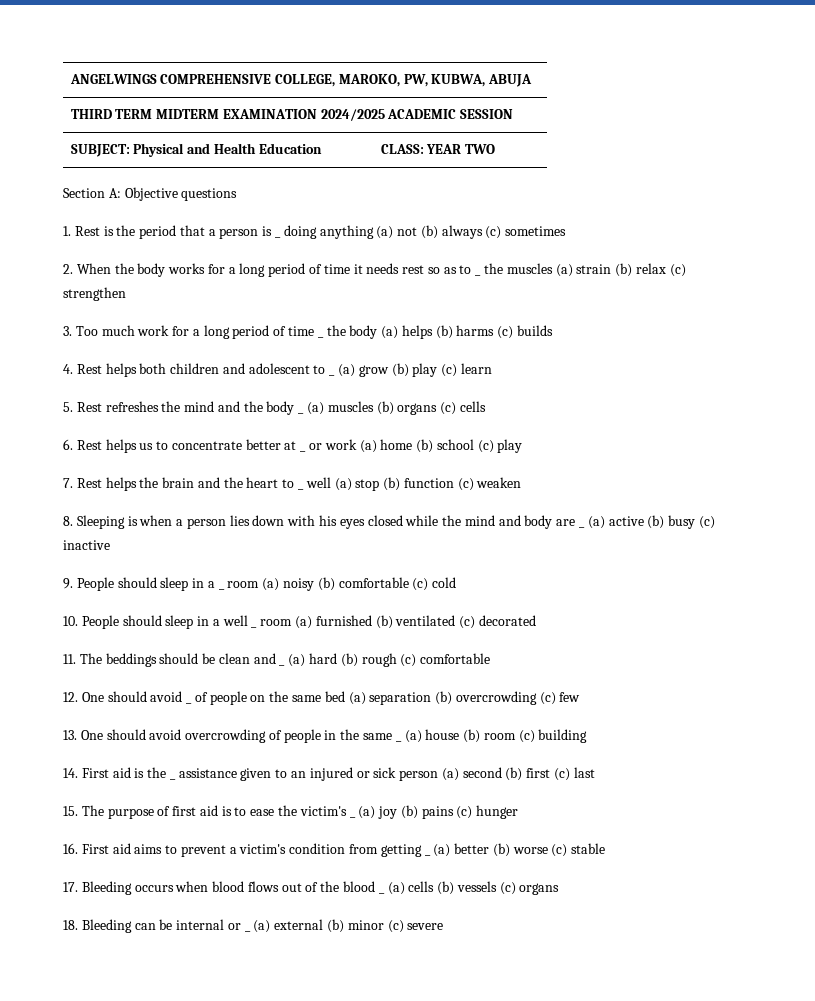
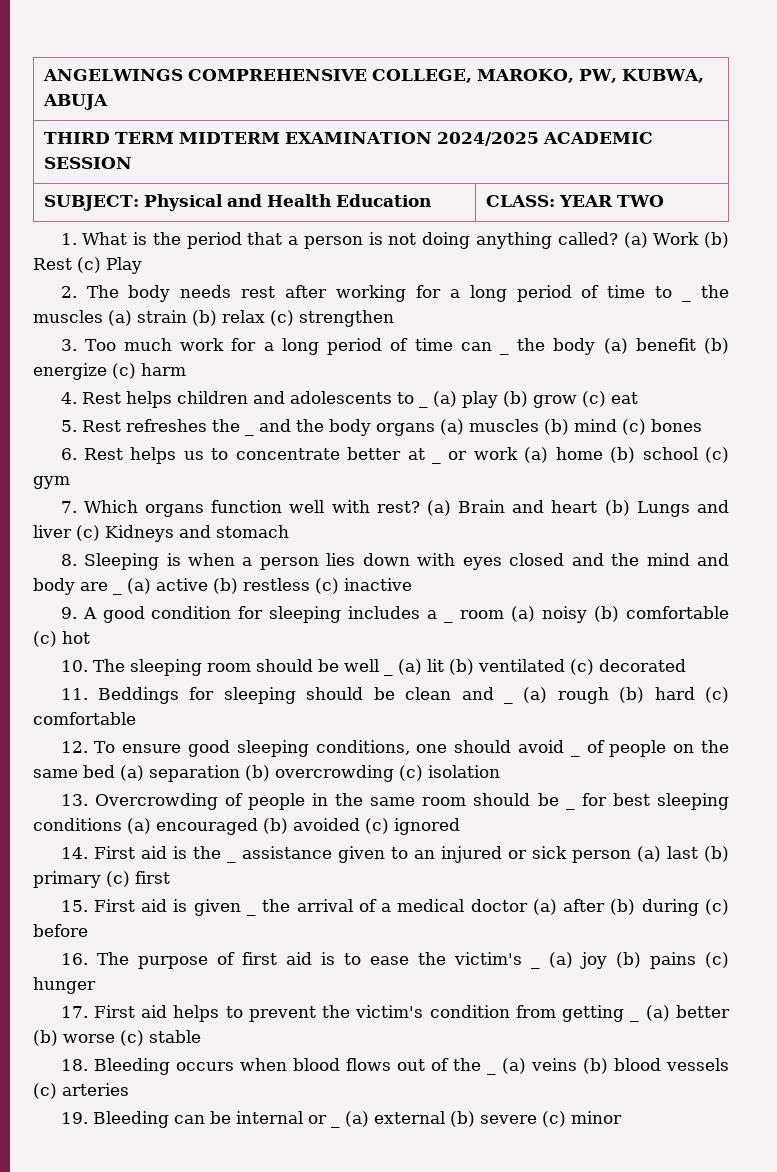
- Section A: Objective questions
- 1. Rest is the period that a person is _ doing anything (a) not (b) always (c) sometimes
- 2. When the body works for a long period of time it needs rest so as to _ the muscles (a) strain (b) relax (c) strengthen
+ 1. What is the period that a person is not doing anything called? (a) Work (b) Rest (c) Play
+ 2. The body needs rest after working for a long period of time to _ the muscles (a) strain (b) relax (c) strengthen
- 3. Too much work for a long period of time _ the body (a) helps (b) harms (c) builds
+ 3. Too much work for a long period of time can _ the body (a) benefit (b) energize (c) harm
- 4. Rest helps both children and adolescent to _ (a) grow (b) play (c) learn
+ 4. Rest helps children and adolescents to _ (a) play (b) grow (c) eat
- 5. Rest refreshes the mind and the body _ (a) muscles (b) organs (c) cells
+ 5. Rest refreshes the _ and the body organs (a) muscles (b) mind (c) bones
- 6. Rest helps us to concentrate better at _ or work (a) home (b) school (c) play
+ 6. Rest helps us to concentrate better at _ or work (a) home (b) school (c) gym
- 7. Rest helps the brain and the heart to _ well (a) stop (b) function (c) weaken
+ 7. Which organs function well with rest? (a) Brain and heart (b) Lungs and liver (c) Kidneys and stomach
- 8. Sleeping is when a person lies down with his eyes closed while the mind and body are _ (a) active (b) busy (c) inactive
+ 8. Sleeping is when a person lies down with eyes closed and the mind and body are _ (a) active (b) restless (c) inactive
- 9. People should sleep in a _ room (a) noisy (b) comfortable (c) cold
+ 9. A good condition for sleeping includes a _ room (a) noisy (b) comfortable (c) hot
- 10. People should sleep in a well _ room (a) furnished (b) ventilated (c) decorated
+ 10. The sleeping room should be well _ (a) lit (b) ventilated (c) decorated
- 11. The beddings should be clean and _ (a) hard (b) rough (c) comfortable
+ 11. Beddings for sleeping should be clean and _ (a) rough (b) hard (c) comfortable
- 12. One should avoid _ of people on the same bed (a) separation (b) overcrowding (c) few
+ 12. To ensure good sleeping conditions, one should avoid _ of people on the same bed (a) separation (b) overcrowding (c) isolation
- 13. One should avoid overcrowding of people in the same _ (a) house (b) room (c) building
+ 13. Overcrowding of people in the same room should be _ for best sleeping conditions (a) encouraged (b) avoided (c) ignored
- 14. First aid is the _ assistance given to an injured or sick person (a) second (b) first (c) last
+ 14. First aid is the _ assistance given to an injured or sick person (a) last (b) primary (c) first
- 15. The purpose of first aid is to ease the victim's _ (a) joy (b) pains (c) hunger
+ 15. First aid is given _ the arrival of a medical doctor (a) after (b) during (c) before
+ 16. The purpose of first aid is to ease the victim's _ (a) joy (b) pains (c) hunger
- 16. First aid aims to prevent a victim's condition from getting _ (a) better (b) worse (c) stable
+ 17. First aid helps to prevent the victim's condition from getting _ (a) better (b) worse (c) stable
- 17. Bleeding occurs when blood flows out of the blood _ (a) cells (b) vessels (c) organs
- 18. Bleeding can be internal or _ (a) external (b) minor (c) severe
+ 18. Bleeding occurs when blood flows out of the _ (a) veins (b) blood vessels (c) arteries
+ 19. Bleeding can be internal or _ (a) external (b) severe (c) minor

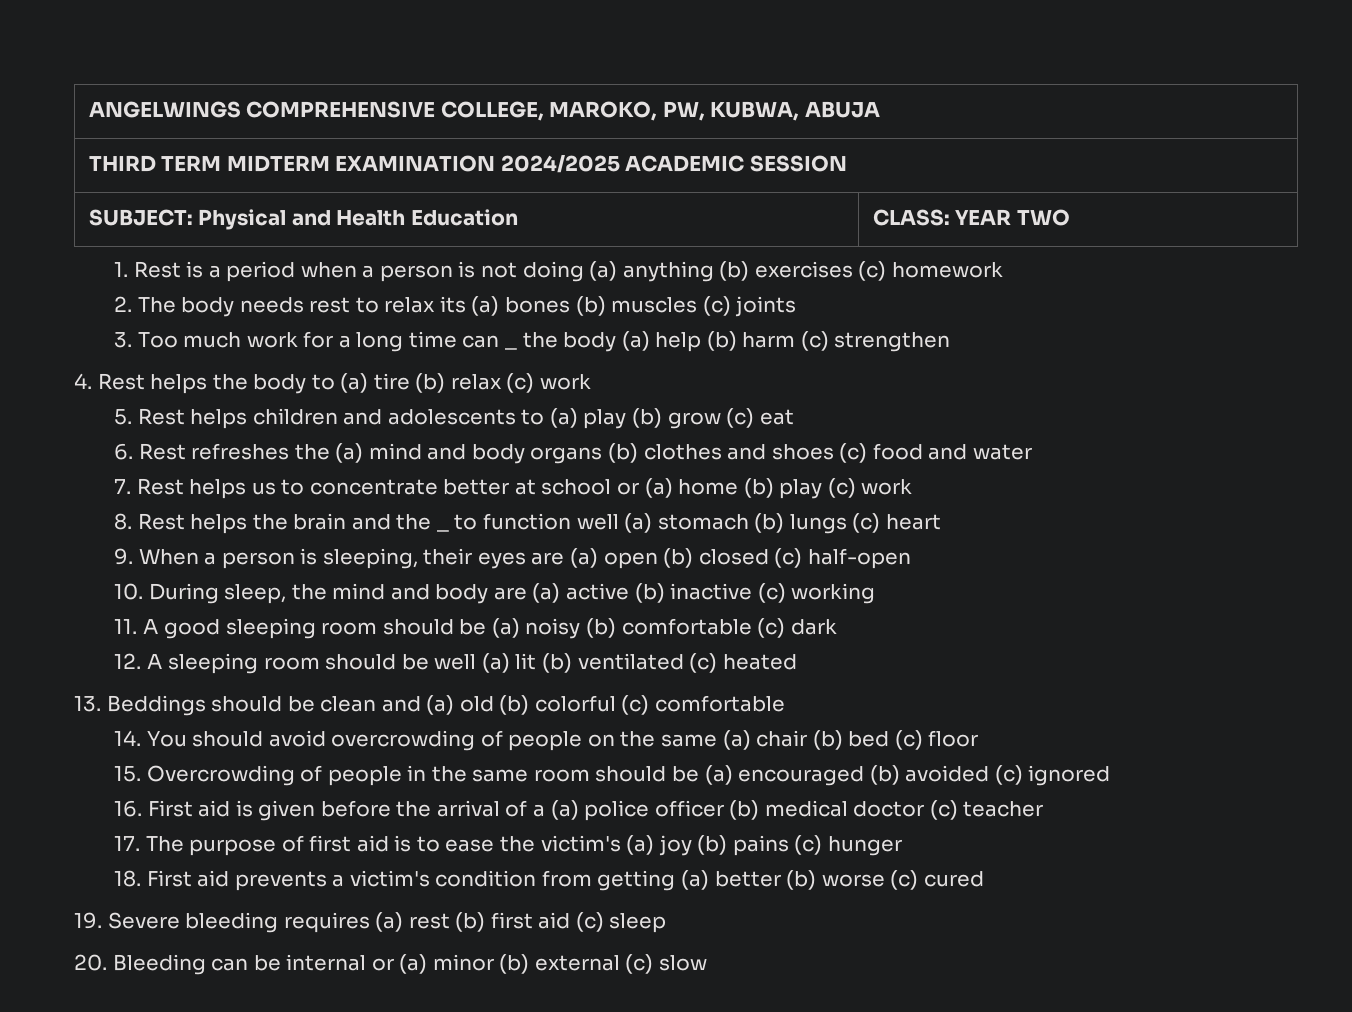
- 1. What is the period that a person is not doing anything called? (a) Work (b) Rest (c) Play
+ 1. Rest is a period when a person is not doing (a) anything (b) exercises (c) homework
- 2. The body needs rest after working for a long period of time to _ the muscles (a) strain (b) relax (c) strengthen
+ 2. The body needs rest to relax its (a) bones (b) muscles (c) joints
- 3. Too much work for a long period of time can _ the body (a) benefit (b) energize (c) harm
- 4. Rest helps children and adolescents to _ (a) play (b) grow (c) eat
+ 3. Too much work for a long time can _ the body (a) help (b) harm (c) strengthen
+ 4. Rest helps the body to (a) tire (b) relax (c) work
+ 5. Rest helps children and adolescents to (a) play (b) grow (c) eat
- 5. Rest refreshes the _ and the body organs (a) muscles (b) mind (c) bones
- 6. Rest helps us to concentrate better at _ or work (a) home (b) school (c) gym
- 7. Which organs function well with rest? (a) Brain and heart (b) Lungs and liver (c) Kidneys and stomach
- 8. Sleeping is when a person lies down with eyes closed and the mind and body are _ (a) active (b) restless (c) inactive
- 9. A good condition for sleeping includes a _ room (a) noisy (b) comfortable (c) hot
- 10. The sleeping room should be well _ (a) lit (b) ventilated (c) decorated
- 11. Beddings for sleeping should be clean and _ (a) rough (b) hard (c) comfortable
- 12. To ensure good sleeping conditions, one should avoid _ of people on the same bed (a) separation (b) overcrowding (c) isolation
- 13. Overcrowding of people in the same room should be _ for best sleeping conditions (a) encouraged (b) avoided (c) ignored
+ 6. Rest refreshes the (a) mind and body organs (b) clothes and shoes (c) food and water
+ 7. Rest helps us to concentrate better at school or (a) home (b) play (c) work
+ 8. Rest helps the brain and the _ to function well (a) stomach (b) lungs (c) heart
+ 9. When a person is sleeping, their eyes are (a) open (b) closed (c) half-open
+ 10. During sleep, the mind and body are (a) active (b) inactive (c) working
+ 11. A good sleeping room should be (a) noisy (b) comfortable (c) dark
+ 12. A sleeping room should be well (a) lit (b) ventilated (c) heated
+ 13. Beddings should be clean and (a) old (b) colorful (c) comfortable
+ 14. You should avoid overcrowding of people on the same (a) chair (b) bed (c) floor
+ 15. Overcrowding of people in the same room should be (a) encouraged (b) avoided (c) ignored
- 14. First aid is the _ assistance given to an injured or sick person (a) last (b) primary (c) first
- 15. First aid is given _ the arrival of a medical doctor (a) after (b) during (c) before
- 16. The purpose of first aid is to ease the victim's _ (a) joy (b) pains (c) hunger
+ 16. First aid is given before the arrival of a (a) police officer (b) medical doctor (c) teacher
+ 17. The purpose of first aid is to ease the victim's (a) joy (b) pains (c) hunger
- 17. First aid helps to prevent the victim's condition from getting _ (a) better (b) worse (c) stable
- 18. Bleeding occurs when blood flows out of the _ (a) veins (b) blood vessels (c) arteries
- 19. Bleeding can be internal or _ (a) external (b) severe (c) minor
+ 18. First aid prevents a victim's condition from getting (a) better (b) worse (c) cured
+ 19. Severe bleeding requires (a) rest (b) first aid (c) sleep
+ 20. Bleeding can be internal or (a) minor (b) external (c) slow

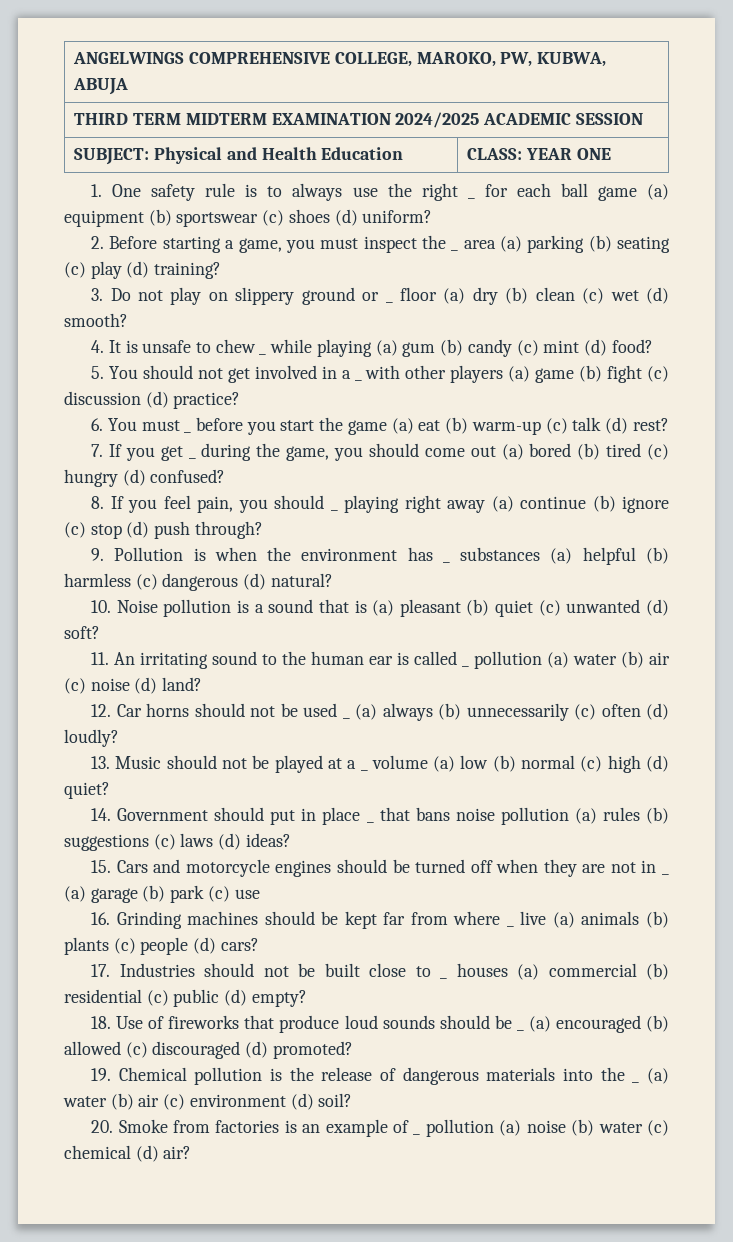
- SUBJECT: Physical and Health Education | CLASS: YEAR TWO
+ SUBJECT: Physical and Health Education | CLASS: YEAR ONE
- 1. Rest is a period when a person is not doing (a) anything (b) exercises (c) homework
- 2. The body needs rest to relax its (a) bones (b) muscles (c) joints
- 3. Too much work for a long time can _ the body (a) help (b) harm (c) strengthen
- 4. Rest helps the body to (a) tire (b) relax (c) work
- 5. Rest helps children and adolescents to (a) play (b) grow (c) eat
- 6. Rest refreshes the (a) mind and body organs (b) clothes and shoes (c) food and water
- 7. Rest helps us to concentrate better at school or (a) home (b) play (c) work
- 8. Rest helps the brain and the _ to function well (a) stomach (b) lungs (c) heart
- 9. When a person is sleeping, their eyes are (a) open (b) closed (c) half-open
- 10. During sleep, the mind and body are (a) active (b) inactive (c) working
- 11. A good sleeping room should be (a) noisy (b) comfortable (c) dark
- 12. A sleeping room should be well (a) lit (b) ventilated (c) heated
- 13. Beddings should be clean and (a) old (b) colorful (c) comfortable
- 14. You should avoid overcrowding of people on the same (a) chair (b) bed (c) floor
- 15. Overcrowding of people in the same room should be (a) encouraged (b) avoided (c) ignored
- 16. First aid is given before the arrival of a (a) police officer (b) medical doctor (c) teacher
- 17. The purpose of first aid is to ease the victim's (a) joy (b) pains (c) hunger
- 18. First aid prevents a victim's condition from getting (a) better (b) worse (c) cured
- 19. Severe bleeding requires (a) rest (b) first aid (c) sleep
- 20. Bleeding can be internal or (a) minor (b) external (c) slow
+ 1. One safety rule is to always use the right _ for each ball game (a) equipment (b) sportswear (c) shoes (d) uniform?
+ 2. Before starting a game, you must inspect the _ area (a) parking (b) seating (c) play (d) training?
+ 3. Do not play on slippery ground or _ floor (a) dry (b) clean (c) wet (d) smooth?
+ 4. It is unsafe to chew _ while playing (a) gum (b) candy (c) mint (d) food?
+ 5. You should not get involved in a _ with other players (a) game (b) fight (c) discussion (d) practice?
+ 6. You must _ before you start the game (a) eat (b) warm-up (c) talk (d) rest?
+ 7. If you get _ during the game, you should come out (a) bored (b) tired (c) hungry (d) confused?
+ 8. If you feel pain, you should _ playing right away (a) continue (b) ignore (c) stop (d) push through?
+ 9. Pollution is when the environment has _ substances (a) helpful (b) harmless (c) dangerous (d) natural?
+ 10. Noise pollution is a sound that is (a) pleasant (b) quiet (c) unwanted (d) soft?
+ 11. An irritating sound to the human ear is called _ pollution (a) water (b) air (c) noise (d) land?
+ 12. Car horns should not be used _ (a) always (b) unnecessarily (c) often (d) loudly?
+ 13. Music should not be played at a _ volume (a) low (b) normal (c) high (d) quiet?
+ 14. Government should put in place _ that bans noise pollution (a) rules (b) suggestions (c) laws (d) ideas?
+ 15. Cars and motorcycle engines should be turned off when they are not in _ (a) garage (b) park (c) use
+ 16. Grinding machines should be kept far from where _ live (a) animals (b) plants (c) people (d) cars?
+ 17. Industries should not be built close to _ houses (a) commercial (b) residential (c) public (d) empty?
+ 18. Use of fireworks that produce loud sounds should be _ (a) encouraged (b) allowed (c) discouraged (d) promoted?
+ 19. Chemical pollution is the release of dangerous materials into the _ (a) water (b) air (c) environment (d) soil?
+ 20. Smoke from factories is an example of _ pollution (a) noise (b) water (c) chemical (d) air?

